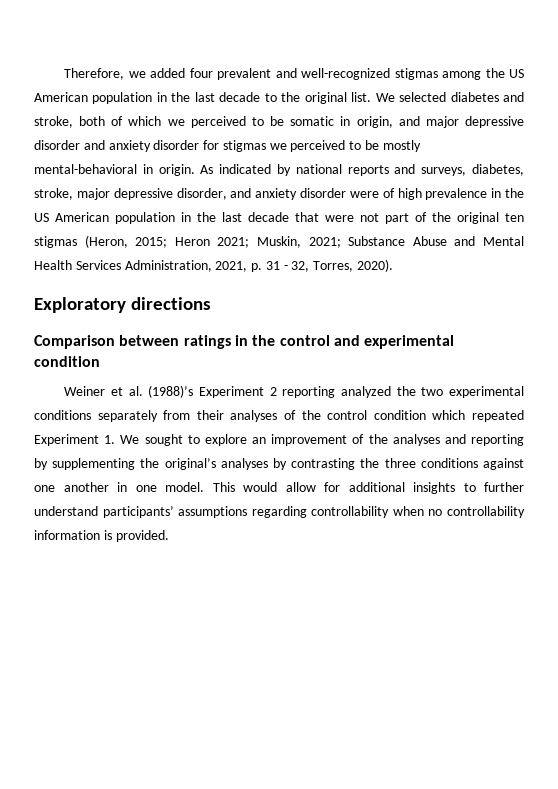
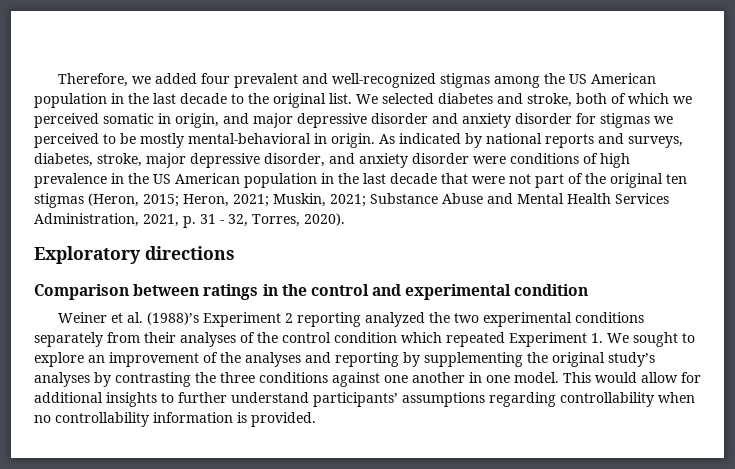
- We selected diabetes and stroke, both of which we perceived to be somatic in origin, and major depressive disorder and anxiety disorder for stigmas we perceived to be mostly mental-behavioral in origin.
+ We selected diabetes and stroke, both of which we perceived somatic in origin, and major depressive disorder and anxiety disorder for stigmas we perceived to be mostly mental-behavioral in origin.
- As indicated by national reports and surveys, diabetes, stroke, major depressive disorder, and anxiety disorder were of high prevalence in the US American population in the last decade that were not part of the original ten stigmas (Heron, 2015; Heron 2021; Muskin, 2021; Substance Abuse and Mental Health Services Administration, 2021, p. 31 - 32, Torres, 2020).
+ As indicated by national reports and surveys, diabetes, stroke, major depressive disorder, and anxiety disorder were conditions of high prevalence in the US American population in the last decade that were not part of the original ten stigmas (Heron, 2015; Heron, 2021; Muskin, 2021; Substance Abuse and Mental Health Services Administration, 2021, p. 31 - 32, Torres, 2020).
- Weiner et al. (1988)’s Experiment 2 reporting analyzed the two experimental conditions separately from their analyses of the control condition which repeated Experiment 1. We sought to explore an improvement of the analyses and reporting by supplementing the original’s analyses by contrasting the three conditions against one another in one model.
+ Weiner et al. (1988)’s Experiment 2 reporting analyzed the two experimental conditions separately from their analyses of the control condition which repeated Experiment 1. We sought to explore an improvement of the analyses and reporting by supplementing the original study’s analyses by contrasting the three conditions against one another in one model.

